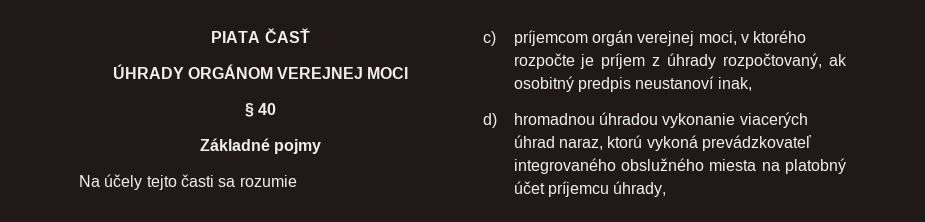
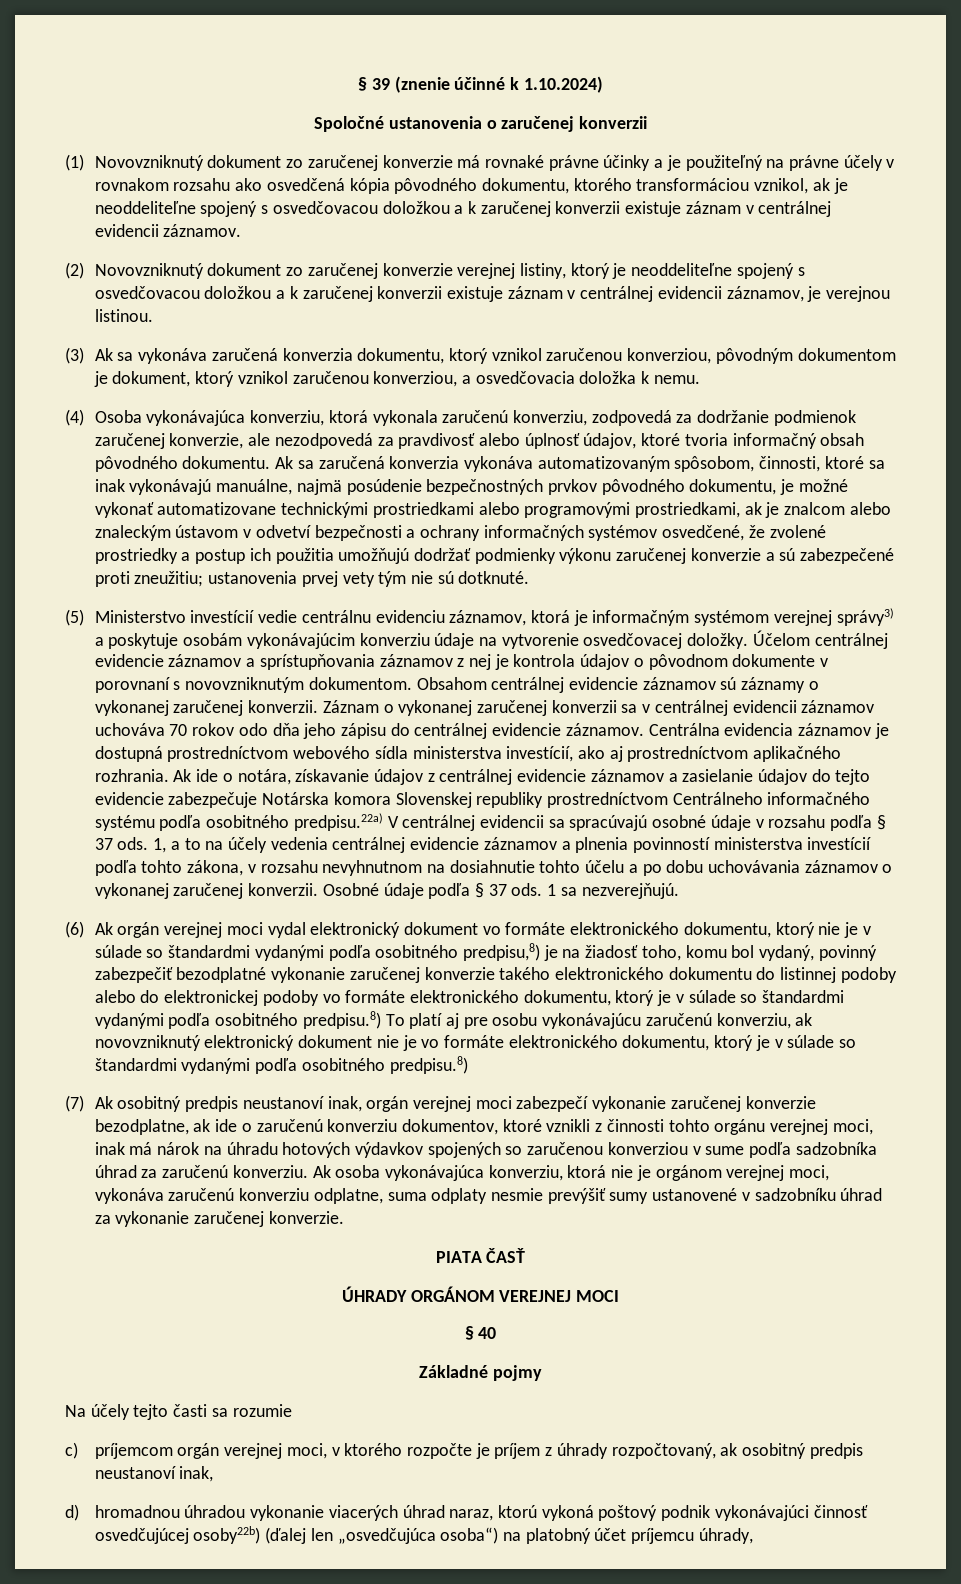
+ § 39 (znenie účinné k 1.10.2024)
+ Spoločné ustanovenia o zaručenej konverzii
+ (1) Novovzniknutý dokument zo zaručenej konverzie má rovnaké právne účinky a je použiteľný na právne účely v rovnakom rozsahu ako osvedčená kópia pôvodného dokumentu, ktorého transformáciou vznikol, ak je neoddeliteľne spojený s osvedčovacou doložkou a k zaručenej konverzii existuje záznam v centrálnej evidencii záznamov.
+ (2) Novovzniknutý dokument zo zaručenej konverzie verejnej listiny, ktorý je neoddeliteľne spojený s osvedčovacou doložkou a k zaručenej konverzii existuje záznam v centrálnej evidencii záznamov, je verejnou listinou.
+ (3) Ak sa vykonáva zaručená konverzia dokumentu, ktorý vznikol zaručenou konverziou, pôvodným dokumentom je dokument, ktorý vznikol zaručenou konverziou, a osvedčovacia doložka k nemu.
+ (4) Osoba vykonávajúca konverziu, ktorá vykonala zaručenú konverziu, zodpovedá za dodržanie podmienok zaručenej konverzie, ale nezodpovedá za pravdivosť alebo úplnosť údajov, ktoré tvoria informačný obsah pôvodného dokumentu. Ak sa zaručená konverzia vykonáva automatizovaným spôsobom, činnosti, ktoré sa inak vykonávajú manuálne, najmä posúdenie bezpečnostných prvkov pôvodného dokumentu, je možné vykonať automatizovane technickými prostriedkami alebo programovými prostriedkami, ak je znalcom alebo znaleckým ústavom v odvetví bezpečnosti a ochrany informačných systémov osvedčené, že zvolené prostriedky a postup ich použitia umožňujú dodržať podmienky výkonu zaručenej konverzie a sú zabezpečené proti zneužitiu; ustanovenia prvej vety tým nie sú dotknuté.
+ (5) Ministerstvo investícií vedie centrálnu evidenciu záznamov, ktorá je informačným systémom verejnej správy3) a poskytuje osobám vykonávajúcim konverziu údaje na vytvorenie osvedčovacej doložky. Účelom centrálnej evidencie záznamov a sprístupňovania záznamov z nej je kontrola údajov o pôvodnom dokumente v porovnaní s novovzniknutým dokumentom. Obsahom centrálnej evidencie záznamov sú záznamy o vykonanej zaručenej konverzii. Záznam o vykonanej zaručenej konverzii sa v centrálnej evidencii záznamov uchováva 70 rokov odo dňa jeho zápisu do centrálnej evidencie záznamov. Centrálna evidencia záznamov je dostupná prostredníctvom webového sídla ministerstva investícií, ako aj prostredníctvom aplikačného rozhrania. Ak ide o notára, získavanie údajov z centrálnej evidencie záznamov a zasielanie údajov do tejto evidencie zabezpečuje Notárska komora Slovenskej republiky prostredníctvom Centrálneho informačného systému podľa osobitného predpisu.22a) V centrálnej evidencii sa spracúvajú osobné údaje v rozsahu podľa § 37 ods. 1, a to na účely vedenia centrálnej evidencie záznamov a plnenia povinností ministerstva investícií podľa tohto zákona, v rozsahu nevyhnutnom na dosiahnutie tohto účelu a po dobu uchovávania záznamov o vykonanej zaručenej konverzii. Osobné údaje podľa § 37 ods. 1 sa nezverejňujú.
+ (6) Ak orgán verejnej moci vydal elektronický dokument vo formáte elektronického dokumentu, ktorý nie je v súlade so štandardmi vydanými podľa osobitného predpisu,8) je na žiadosť toho, komu bol vydaný, povinný zabezpečiť bezodplatné vykonanie zaručenej konverzie takého elektronického dokumentu do listinnej podoby alebo do elektronickej podoby vo formáte elektronického dokumentu, ktorý je v súlade so štandardmi vydanými podľa osobitného predpisu.8) To platí aj pre osobu vykonávajúcu zaručenú konverziu, ak novovzniknutý elektronický dokument nie je vo formáte elektronického dokumentu, ktorý je v súlade so štandardmi vydanými podľa osobitného predpisu.8)
+ (7) Ak osobitný predpis neustanoví inak, orgán verejnej moci zabezpečí vykonanie zaručenej konverzie bezodplatne, ak ide o zaručenú konverziu dokumentov, ktoré vznikli z činnosti tohto orgánu verejnej moci, inak má nárok na úhradu hotových výdavkov spojených so zaručenou konverziou v sume podľa sadzobníka úhrad za zaručenú konverziu. Ak osoba vykonávajúca konverziu, ktorá nie je orgánom verejnej moci, vykonáva zaručenú konverziu odplatne, suma odplaty nesmie prevýšiť sumy ustanovené v sadzobníku úhrad za vykonanie zaručenej konverzie.
- d) hromadnou úhradou vykonanie viacerých úhrad naraz, ktorú vykoná prevádzkovateľ integrovaného obslužného miesta na platobný účet príjemcu úhrady,
+ d) hromadnou úhradou vykonanie viacerých úhrad naraz, ktorú vykoná poštový podnik vykonávajúci činnosť osvedčujúcej osoby22b) (ďalej len „osvedčujúca osoba“) na platobný účet príjemcu úhrady,

